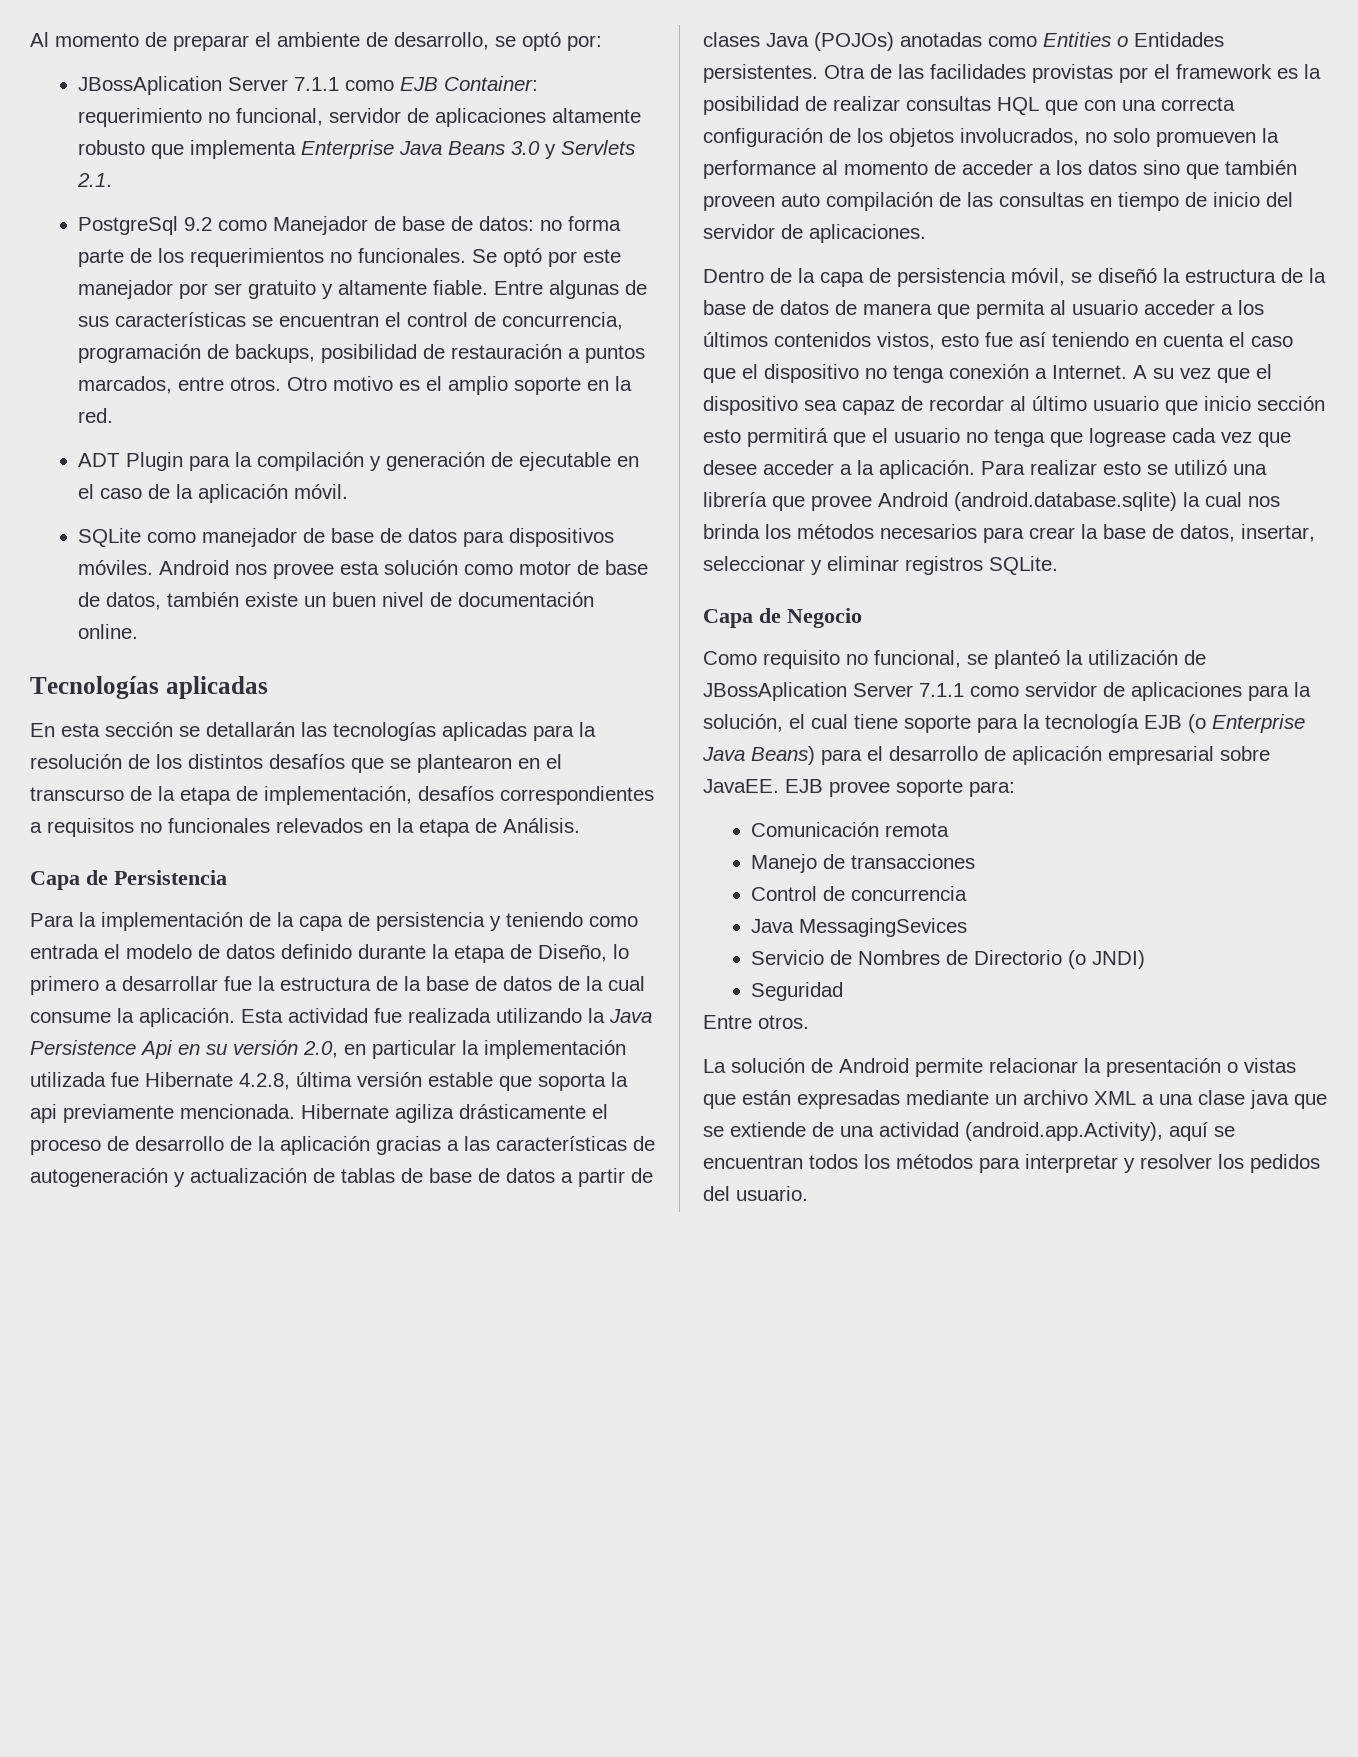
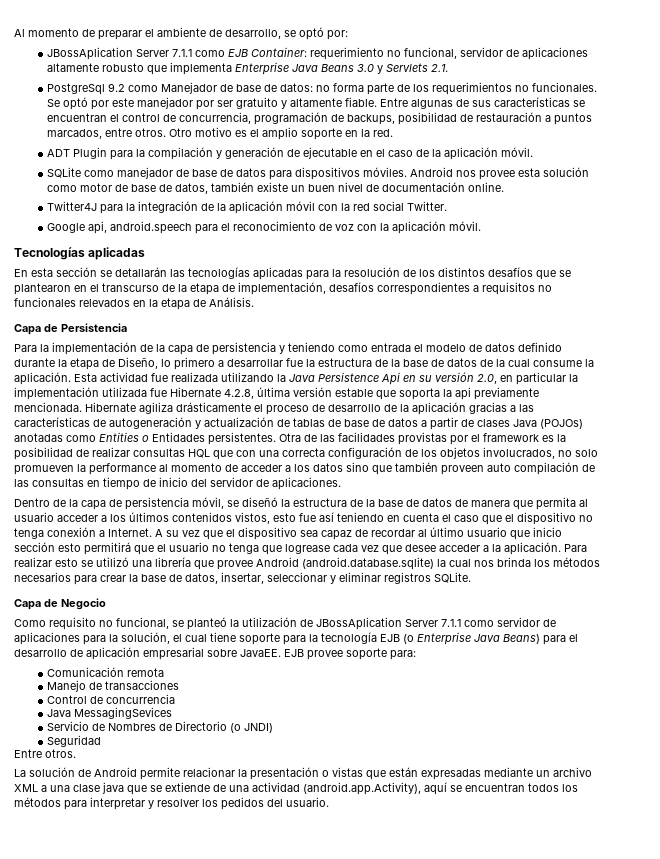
+ Twitter4J para la integración de la aplicación móvil con la red social Twitter.
+ Google api, android.speech para el reconocimiento de voz con la aplicación móvil.

